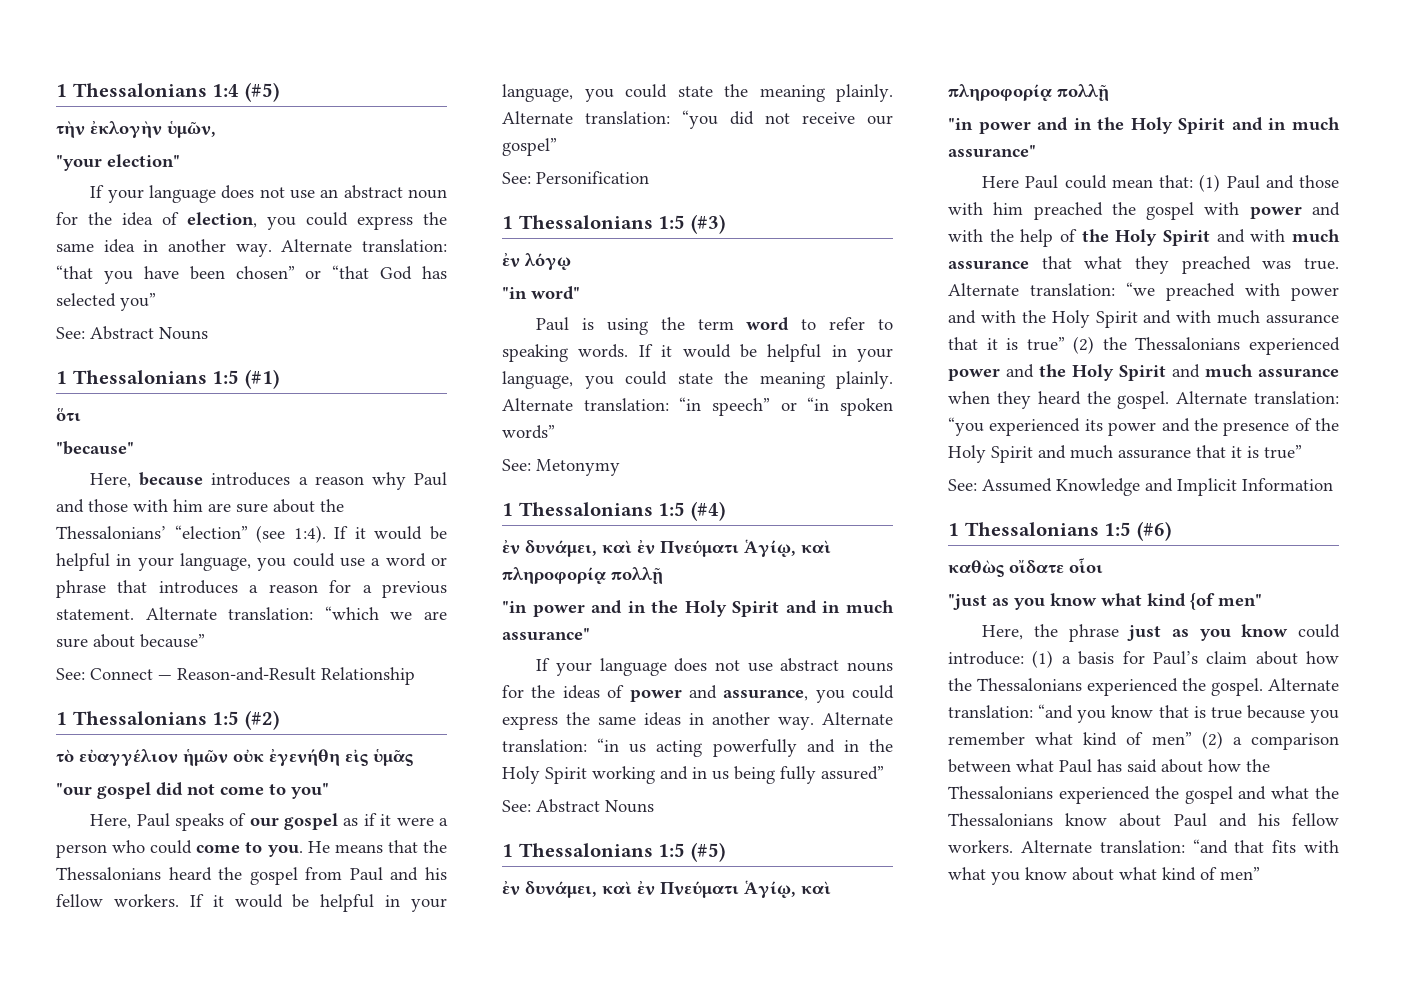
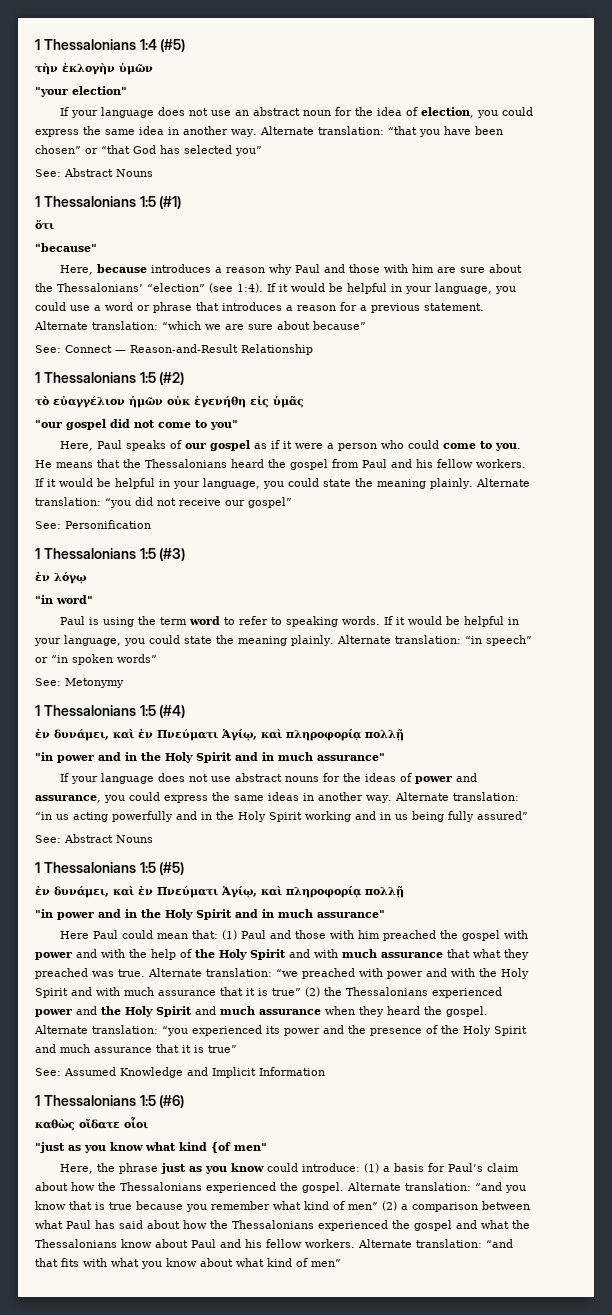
- τὴν ἐκλογὴν ὑμῶν,
+ τὴν ἐκλογὴν ὑμῶν

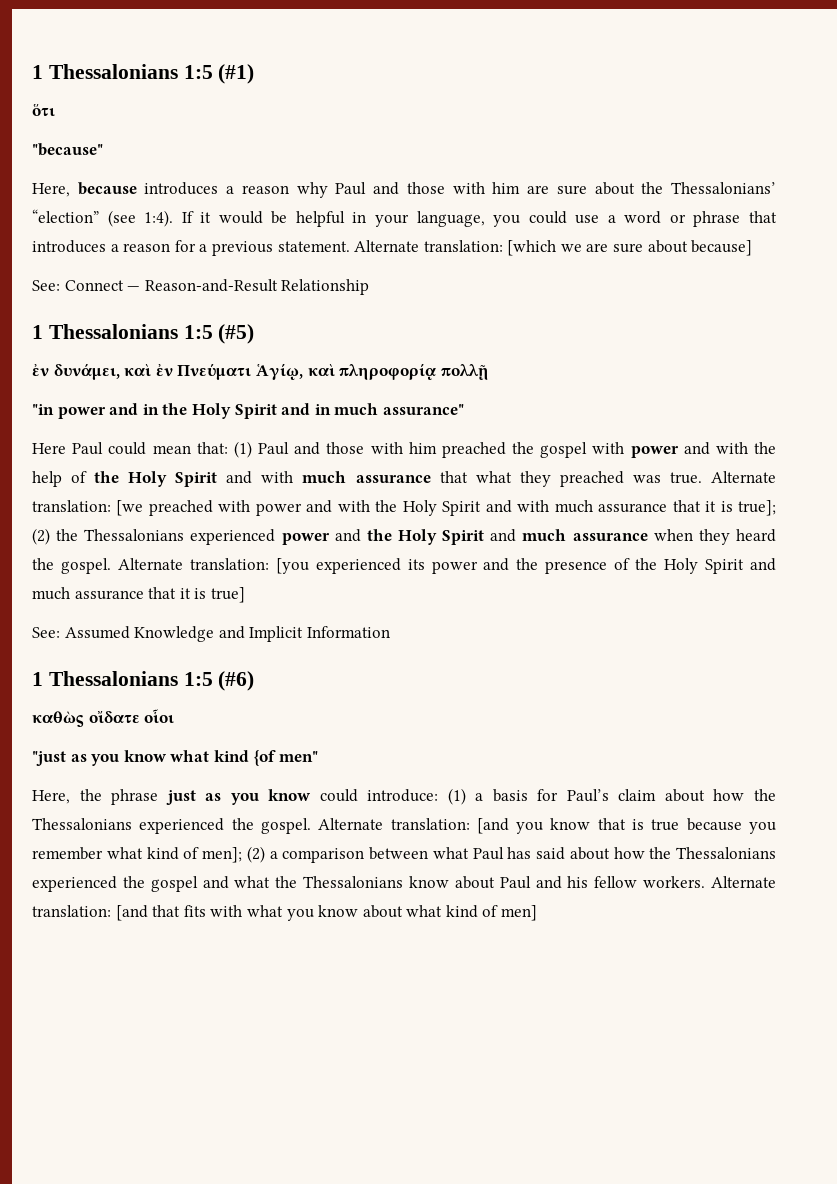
- 1 Thessalonians 1:4 (#5)
- τὴν ἐκλογὴν ὑμῶν
- "your election"
- If your language does not use an abstract noun for the idea of election, you could express the same idea in another way. Alternate translation: “that you have been chosen” or “that God has selected you”
- See: Abstract Nouns
- Alternate translation: “which we are sure about because”
+ Alternate translation: [which we are sure about because]
- 1 Thessalonians 1:5 (#2)
- τὸ εὐαγγέλιον ἡμῶν οὐκ ἐγενήθη εἰς ὑμᾶς
- "our gospel did not come to you"
- Here, Paul speaks of our gospel as if it were a person who could come to you. He means that the Thessalonians heard the gospel from Paul and his fellow workers. If it would be helpful in your language, you could state the meaning plainly. Alternate translation: “you did not receive our gospel”
- See: Personification
- 1 Thessalonians 1:5 (#3)
- ἐν λόγῳ
- "in word"
- Paul is using the term word to refer to speaking words. If it would be helpful in your language, you could state the meaning plainly. Alternate translation: “in speech” or “in spoken words”
- See: Metonymy
- 1 Thessalonians 1:5 (#4)
- ἐν δυνάμει, καὶ ἐν Πνεύματι Ἁγίῳ, καὶ πληροφορίᾳ πολλῇ
- "in power and in the Holy Spirit and in much assurance"
- If your language does not use abstract nouns for the ideas of power and assurance, you could express the same ideas in another way. Alternate translation: “in us acting powerfully and in the Holy Spirit working and in us being fully assured”
- See: Abstract Nouns
- Alternate translation: “we preached with power and with the Holy Spirit and with much assurance that it is true” (2) the Thessalonians experienced power and the Holy Spirit and much assurance when they heard the gospel.
+ Alternate translation: [we preached with power and with the Holy Spirit and with much assurance that it is true]; (2) the Thessalonians experienced power and the Holy Spirit and much assurance when they heard the gospel.
- Alternate translation: “you experienced its power and the presence of the Holy Spirit and much assurance that it is true”
+ Alternate translation: [you experienced its power and the presence of the Holy Spirit and much assurance that it is true]
- Alternate translation: “and you know that is true because you remember what kind of men” (2) a comparison between what Paul has said about how the Thessalonians experienced the gospel and what the Thessalonians know about Paul and his fellow workers.
+ Alternate translation: [and you know that is true because you remember what kind of men]; (2) a comparison between what Paul has said about how the Thessalonians experienced the gospel and what the Thessalonians know about Paul and his fellow workers.
- Alternate translation: “and that fits with what you know about what kind of men”
+ Alternate translation: [and that fits with what you know about what kind of men]

